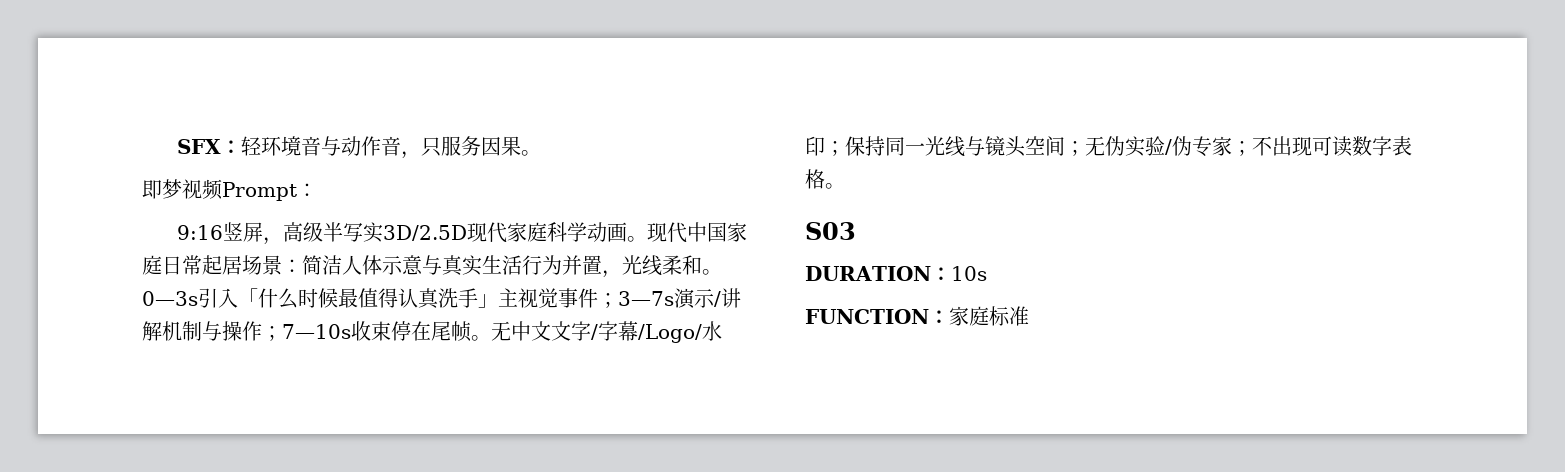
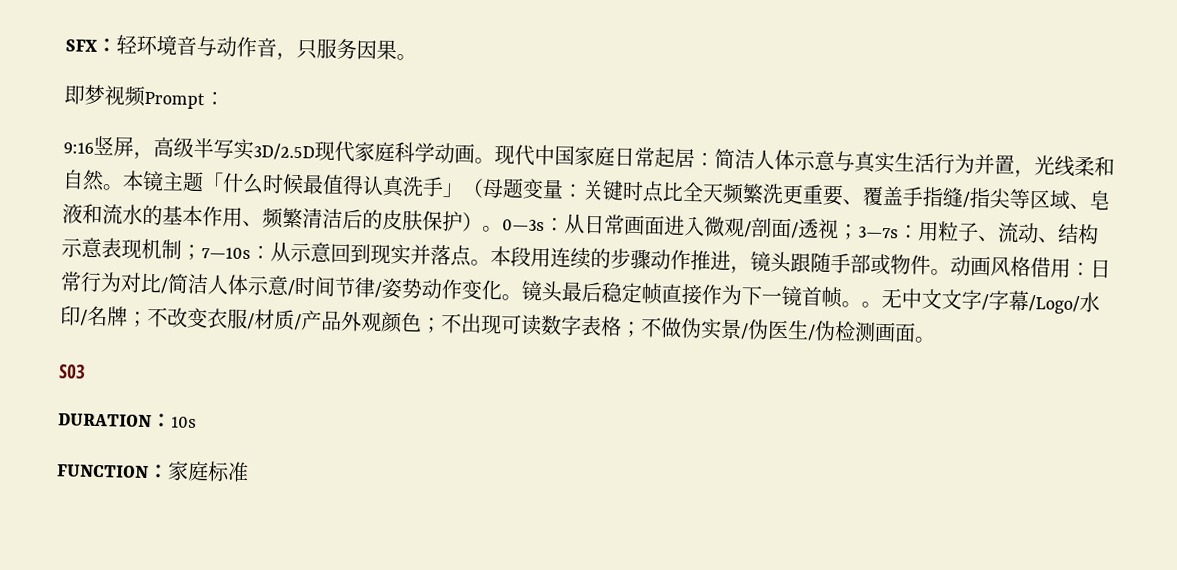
- 现代中国家庭日常起居场景：简洁人体示意与真实生活行为并置，光线柔和。0—3s引入「什么时候最值得认真洗手」主视觉事件；3—7s演示/讲解机制与操作；7—10s收束停在尾帧。
+ 现代中国家庭日常起居：简洁人体示意与真实生活行为并置，光线柔和自然。本镜主题「什么时候最值得认真洗手」（母题变量：关键时点比全天频繁洗更重要、覆盖手指缝/指尖等区域、皂液和流水的基本作用、频繁清洁后的皮肤保护）。0—3s：从日常画面进入微观/剖面/透视；3—7s：用粒子、流动、结构示意表现机制；7—10s：从示意回到现实并落点。本段用连续的步骤动作推进，镜头跟随手部或物件。动画风格借用：日常行为对比/简洁人体示意/时间节律/姿势动作变化。镜头最后稳定帧直接作为下一镜首帧。。
- 无中文文字/字幕/Logo/水印；保持同一光线与镜头空间；无伪实验/伪专家；不出现可读数字表格。
+ 无中文文字/字幕/Logo/水印/名牌；不改变衣服/材质/产品外观颜色；不出现可读数字表格；不做伪实景/伪医生/伪检测画面。

